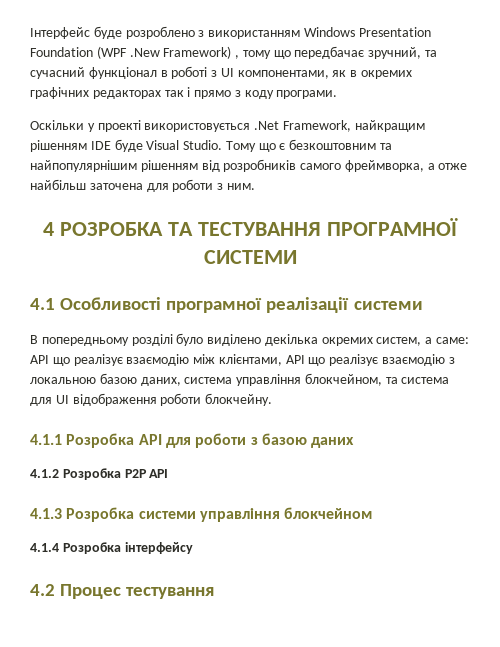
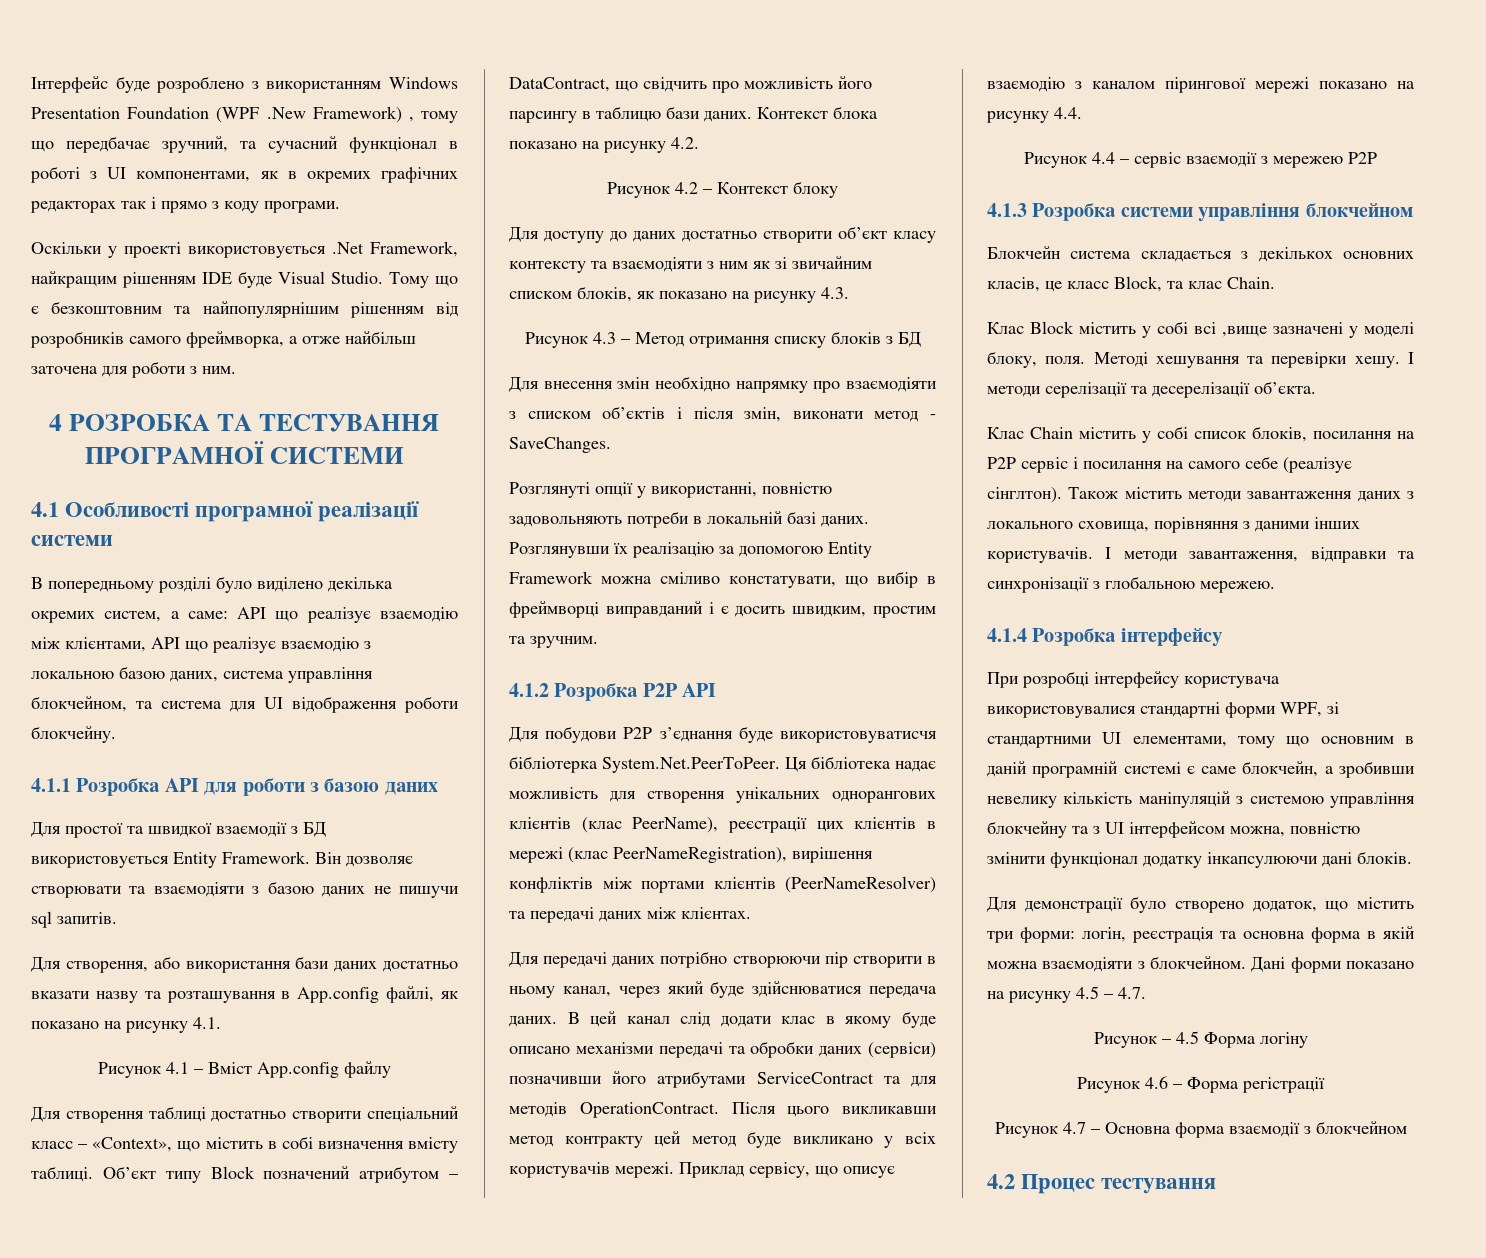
+ Для простої та швидкої взаємодії з БД використовується Entity Framework. Він дозволяє створювати та взаємодіяти з базою даних не пишучи sql запитів.
+ Для створення, або використання бази даних достатньо вказати назву та розташування в App.config файлі, як показано на рисунку 4.1.
+ Рисунок 4.1 – Вміст App.config файлу
+ Для створення таблиці достатньо створити спеціальний класс – «Context», що містить в собі визначення вмісту таблиці. Об’єкт типу Block позначений атрибутом – DataContract, що свідчить про можливість його парсингу в таблицю бази даних. Контекст блока показано на рисунку 4.2.
+ Рисунок 4.2 – Контекст блоку
+ Для доступу до даних достатньо створити об’єкт класу контексту та взаємодіяти з ним як зі звичайним списком блоків, як показано на рисунку 4.3.
+ Рисунок 4.3 – Метод отримання списку блоків з БД
+ Для внесення змін необхідно напрямку про взаємодіяти з списком об’єктів і після змін, виконати метод - SaveChanges.
+ Розглянуті опції у використанні, повністю задовольняють потреби в локальній базі даних. Розглянувши їх реалізацію за допомогою Entity Framework можна сміливо констатувати, що вибір в фреймворці виправданий і є досить швидким, простим та зручним.
  4.1.2 Розробка P2P API
+ Для побудови P2P з’єднання буде використовуватисчя бібліотерка System.Net.PeerToPeer. Ця бібліотека надає можливість для створення унікальних однорангових клієнтів (клас PeerName), реєстрації цих клієнтів в мережі (клас PeerNameRegistration), вирішення конфліктів між портами клієнтів (PeerNameResolver) та передачі даних між клієнтах.
+ Для передачі даних потрібно створюючи пір створити в ньому канал, через який буде здійснюватися передача даних. В цей канал слід додати клас в якому буде описано механізми передачі та обробки даних (сервіси) позначивши його атрибутами ServiceContract та для методів OperationContract. Після цього викликавши метод контракту цей метод буде викликано у всіх користувачів мережі. Приклад сервісу, що описує взаємодію з каналом пірингової мережі показано на рисунку 4.4.
+ Рисунок 4.4 – сервіс взаємодії з мережею P2P
+ Блокчейн система складається з декількох основних класів, це класс Block, та клас Chain.
+ Клас Block містить у собі всі ,вище зазначені у моделі блоку, поля. Методі хешування та перевірки хешу. І методи серелізації та десерелізації об’єкта.
+ Клас Chain містить у собі список блоків, посилання на P2P сервіс і посилання на самого себе (реалізує сінглтон). Також містить методи завантаження даних з локального сховища, порівняння з даними інших користувачів. І методи завантаження, відправки та синхронізації з глобальною мережею.
  4.1.4 Розробка інтерфейсу
+ При розробці інтерфейсу користувача використовувалися стандартні форми WPF, зі стандартними UI елементами, тому що основним в даній програмній системі є саме блокчейн, а зробивши невелику кількість маніпуляцій з системою управління блокчейну та з UI інтерфейсом можна, повністю змінити функціонал додатку інкапсулюючи дані блоків.
+ Для демонстрації було створено додаток, що містить три форми: логін, реєстрація та основна форма в якій можна взаємодіяти з блокчейном. Дані форми показано на рисунку 4.5 – 4.7.
+ Рисунок – 4.5 Форма логіну
+ Рисунок 4.6 – Форма регістрації
+ Рисунок 4.7 – Основна форма взаємодії з блокчейном

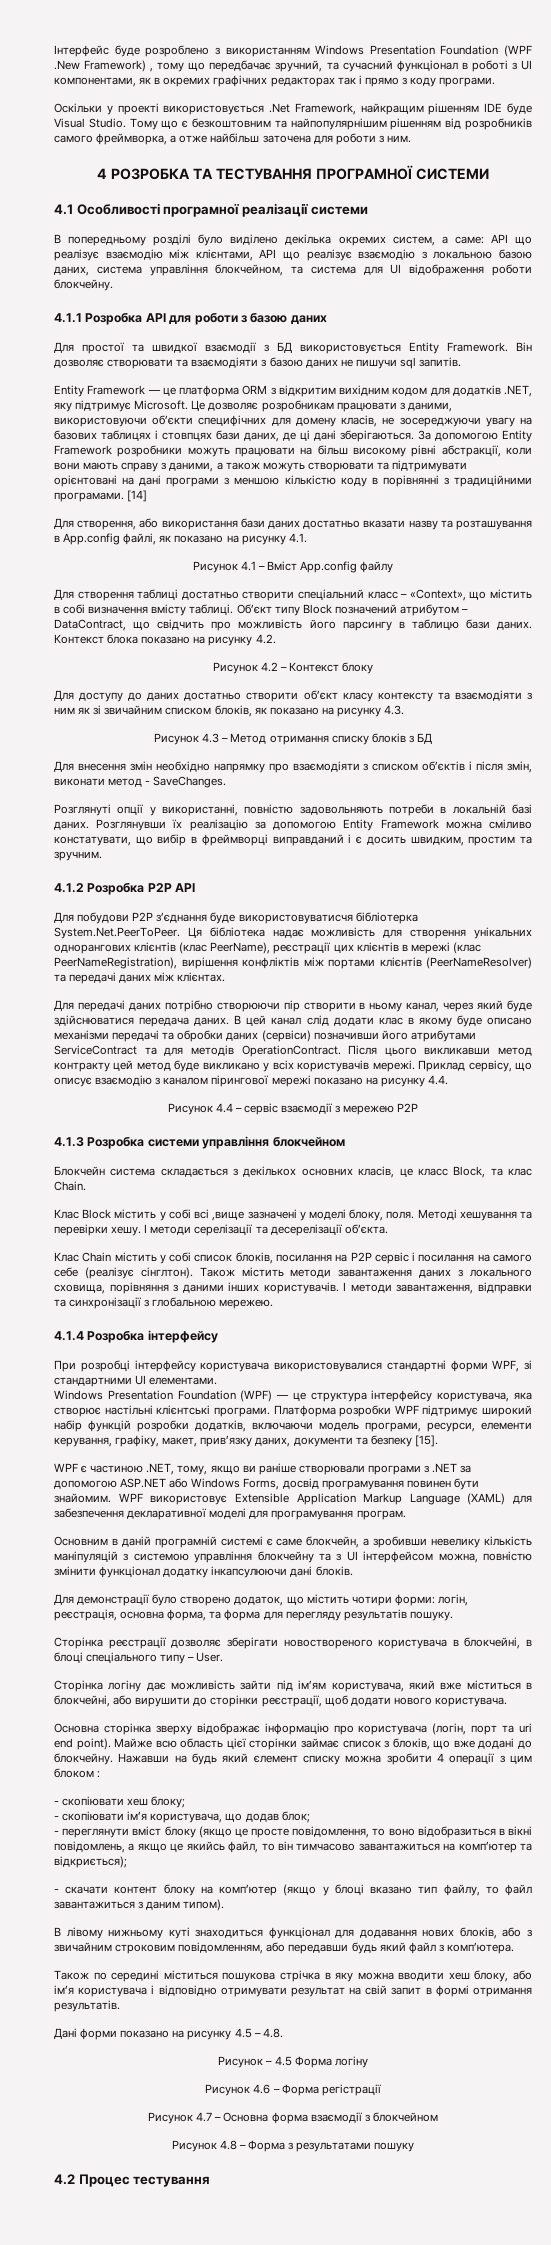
+ Entity Framework — це платформа ORM з відкритим вихідним кодом для додатків .NET, яку підтримує Microsoft. Це дозволяє розробникам працювати з даними, використовуючи об’єкти специфічних для домену класів, не зосереджуючи увагу на базових таблицях і стовпцях бази даних, де ці дані зберігаються. За допомогою Entity Framework розробники можуть працювати на більш високому рівні абстракції, коли вони мають справу з даними, а також можуть створювати та підтримувати орієнтовані на дані програми з меншою кількістю коду в порівнянні з традиційними програмами. [14]
- При розробці інтерфейсу користувача використовувалися стандартні форми WPF, зі стандартними UI елементами, тому що основним в даній програмній системі є саме блокчейн, а зробивши невелику кількість маніпуляцій з системою управління блокчейну та з UI інтерфейсом можна, повністю змінити функціонал додатку інкапсулюючи дані блоків.
+ При розробці інтерфейсу користувача використовувалися стандартні форми WPF, зі стандартними UI елементами.
+ Windows Presentation Foundation (WPF) — це структура інтерфейсу користувача, яка створює настільні клієнтські програми. Платформа розробки WPF підтримує широкий набір функцій розробки додатків, включаючи модель програми, ресурси, елементи керування, графіку, макет, прив’язку даних, документи та безпеку [15].
+ WPF є частиною .NET, тому, якщо ви раніше створювали програми з .NET за допомогою ASP.NET або Windows Forms, досвід програмування повинен бути знайомим. WPF використовує Extensible Application Markup Language (XAML) для забезпечення декларативної моделі для програмування програм.
+ Основним в даній програмній системі є саме блокчейн, а зробивши невелику кількість маніпуляцій з системою управління блокчейну та з UI інтерфейсом можна, повністю змінити функціонал додатку інкапсулюючи дані блоків.
- Для демонстрації було створено додаток, що містить три форми: логін, реєстрація та основна форма в якій можна взаємодіяти з блокчейном. Дані форми показано на рисунку 4.5 – 4.7.
+ Для демонстрації було створено додаток, що містить чотири форми: логін, реєстрація, основна форма, та форма для перегляду результатів пошуку.
+ Сторінка реєстрації дозволяє зберігати новоствореного користувача в блокчейні, в блоці спеціального типу – User.
+ Сторінка логіну дає можливість зайти під ім’ям користувача, який вже міститься в блокчейні, або вирушити до сторінки реєстрації, щоб додати нового користувача.
+ Основна сторінка зверху відображає інформацію про користувача (логін, порт та uri end point). Майже всю область цієї сторінки займає список з блоків, що вже додані до блокчейну. Нажавши на будь який єлемент списку можна зробити 4 операції з цим блоком :
+ - скопіювати хеш блоку;
+ - скопіювати ім’я користувача, що додав блок;
+ - переглянути вміст блоку (якщо це просте повідомлення, то воно відобразиться в вікні повідомлень, а якщо це якийсь файл, то він тимчасово завантажиться на комп’ютер та відкриється);
+ - скачати контент блоку на комп’ютер (якщо у блоці вказано тип файлу, то файл завантажиться з даним типом).
+ В лівому нижньому куті знаходиться функціонал для додавання нових блоків, або з звичайним строковим повідомленням, або передавши будь який файл з комп’ютера.
+ Також по середині міститься пошукова стрічка в яку можна вводити хеш блоку, або ім’я користувача і відповідно отримувати результат на свій запит в формі отримання результатів.
+ Дані форми показано на рисунку 4.5 – 4.8.
+ Рисунок 4.8 – Форма з результатами пошуку

